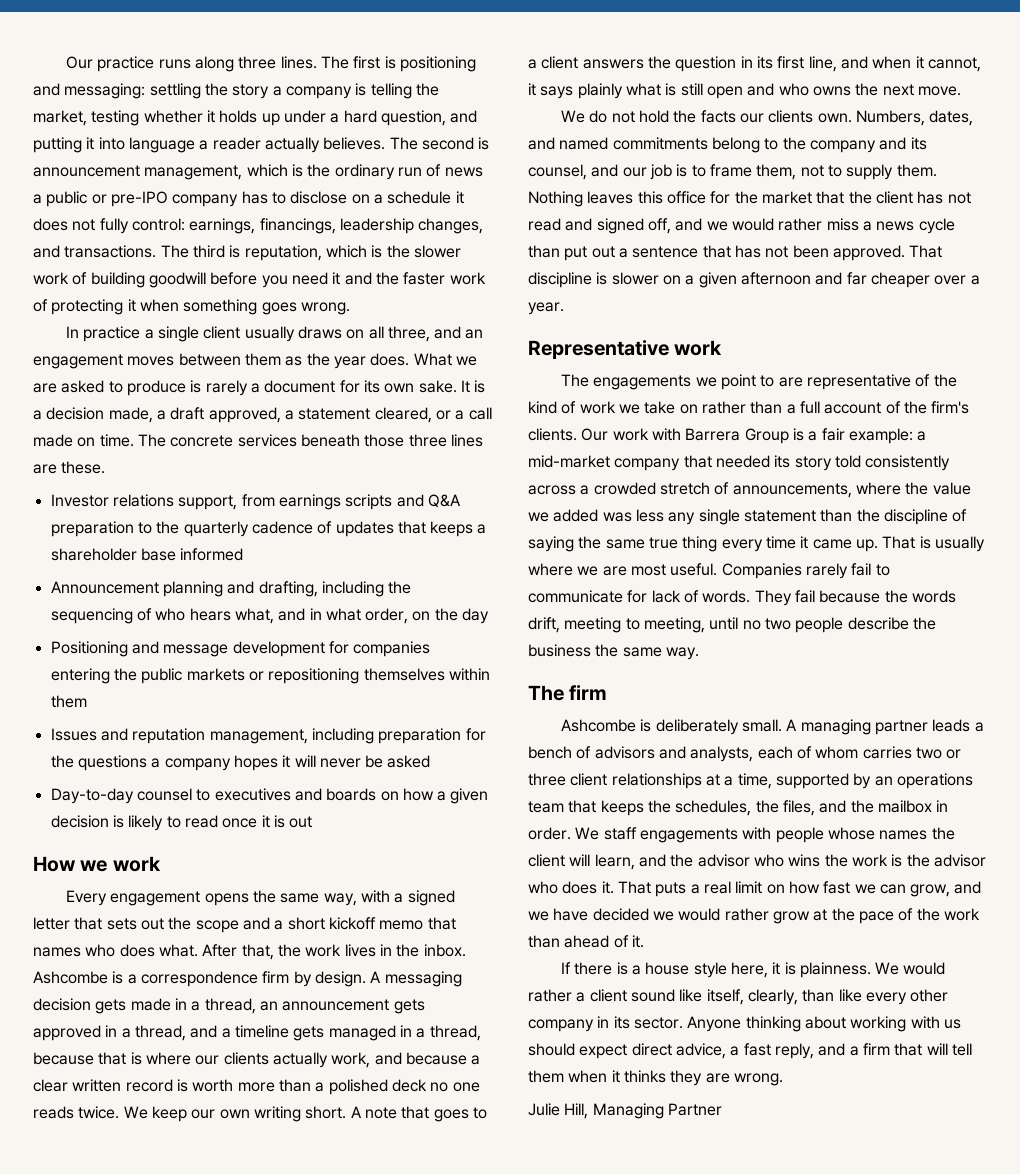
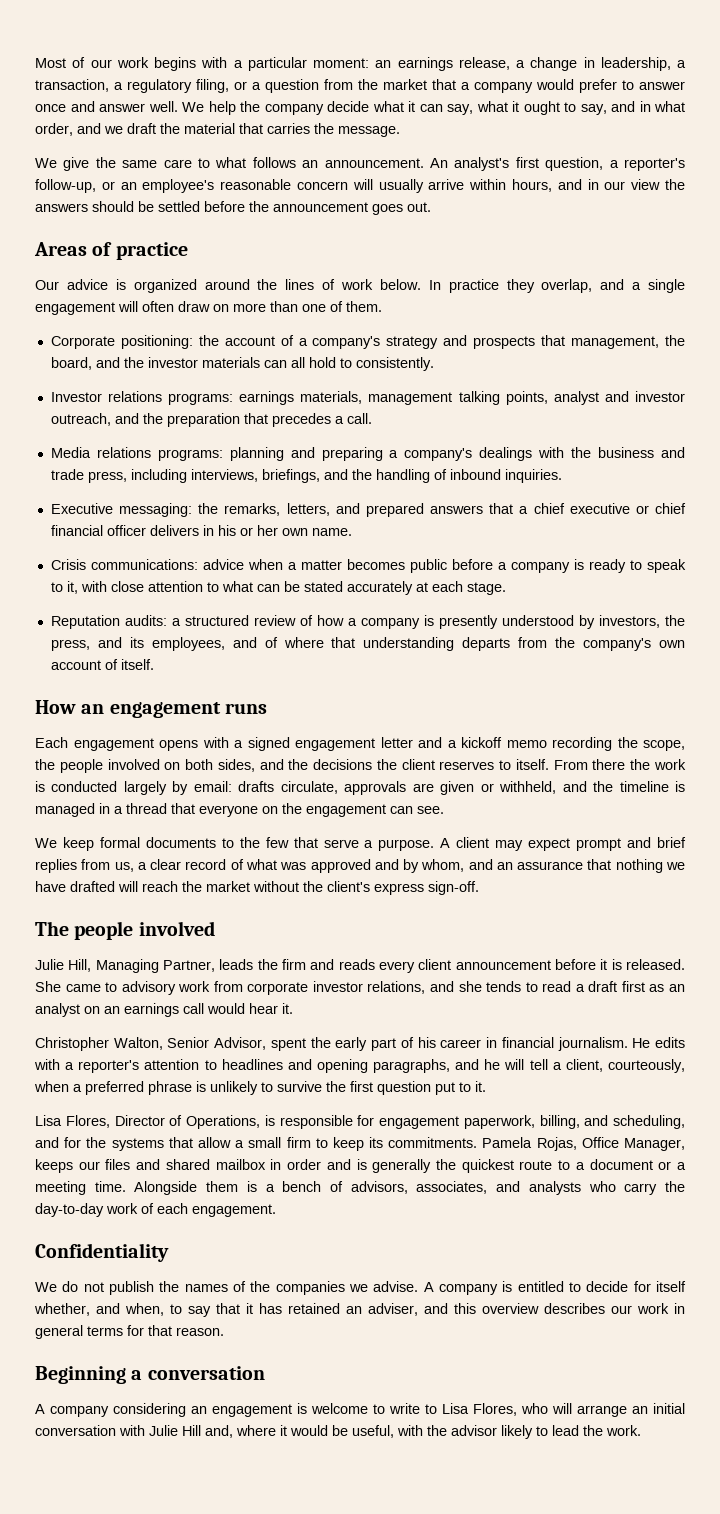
- Our practice runs along three lines. The first is positioning and messaging: settling the story a company is telling the market, testing whether it holds up under a hard question, and putting it into language a reader actually believes. The second is announcement management, which is the ordinary run of news a public or pre-IPO company has to disclose on a schedule it does not fully control: earnings, financings, leadership changes, and transactions. The third is reputation, which is the slower work of building goodwill before you need it and the faster work of protecting it when something goes wrong.
- In practice a single client usually draws on all three, and an engagement moves between them as the year does. What we are asked to produce is rarely a document for its own sake. It is a decision made, a draft approved, a statement cleared, or a call made on time. The concrete services beneath those three lines are these.
- Investor relations support, from earnings scripts and Q&A preparation to the quarterly cadence of updates that keeps a shareholder base informed
- Announcement planning and drafting, including the sequencing of who hears what, and in what order, on the day
- Positioning and message development for companies entering the public markets or repositioning themselves within them
- Issues and reputation management, including preparation for the questions a company hopes it will never be asked
- Day-to-day counsel to executives and boards on how a given decision is likely to read once it is out
- How we work
- Every engagement opens the same way, with a signed letter that sets out the scope and a short kickoff memo that names who does what. After that, the work lives in the inbox. Ashcombe is a correspondence firm by design. A messaging decision gets made in a thread, an announcement gets approved in a thread, and a timeline gets managed in a thread, because that is where our clients actually work, and because a clear written record is worth more than a polished deck no one reads twice. We keep our own writing short. A note that goes to a client answers the question in its first line, and when it cannot, it says plainly what is still open and who owns the next move.
- We do not hold the facts our clients own. Numbers, dates, and named commitments belong to the company and its counsel, and our job is to frame them, not to supply them. Nothing leaves this office for the market that the client has not read and signed off, and we would rather miss a news cycle than put out a sentence that has not been approved. That discipline is slower on a given afternoon and far cheaper over a year.
- Representative work
- The engagements we point to are representative of the kind of work we take on rather than a full account of the firm's clients. Our work with Barrera Group is a fair example: a mid-market company that needed its story told consistently across a crowded stretch of announcements, where the value we added was less any single statement than the discipline of saying the same true thing every time it came up. That is usually where we are most useful. Companies rarely fail to communicate for lack of words. They fail because the words drift, meeting to meeting, until no two people describe the business the same way.
- The firm
- Ashcombe is deliberately small. A managing partner leads a bench of advisors and analysts, each of whom carries two or three client relationships at a time, supported by an operations team that keeps the schedules, the files, and the mailbox in order. We staff engagements with people whose names the client will learn, and the advisor who wins the work is the advisor who does it. That puts a real limit on how fast we can grow, and we have decided we would rather grow at the pace of the work than ahead of it.
- If there is a house style here, it is plainness. We would rather a client sound like itself, clearly, than like every other company in its sector. Anyone thinking about working with us should expect direct advice, a fast reply, and a firm that will tell them when it thinks they are wrong.
- Julie Hill, Managing Partner
+ Most of our work begins with a particular moment: an earnings release, a change in leadership, a transaction, a regulatory filing, or a question from the market that a company would prefer to answer once and answer well. We help the company decide what it can say, what it ought to say, and in what order, and we draft the material that carries the message.
+ We give the same care to what follows an announcement. An analyst's first question, a reporter's follow-up, or an employee's reasonable concern will usually arrive within hours, and in our view the answers should be settled before the announcement goes out.
+ Areas of practice
+ Our advice is organized around the lines of work below. In practice they overlap, and a single engagement will often draw on more than one of them.
+ Corporate positioning: the account of a company's strategy and prospects that management, the board, and the investor materials can all hold to consistently.
+ Investor relations programs: earnings materials, management talking points, analyst and investor outreach, and the preparation that precedes a call.
+ Media relations programs: planning and preparing a company's dealings with the business and trade press, including interviews, briefings, and the handling of inbound inquiries.
+ Executive messaging: the remarks, letters, and prepared answers that a chief executive or chief financial officer delivers in his or her own name.
+ Crisis communications: advice when a matter becomes public before a company is ready to speak to it, with close attention to what can be stated accurately at each stage.
+ Reputation audits: a structured review of how a company is presently understood by investors, the press, and its employees, and of where that understanding departs from the company's own account of itself.
+ How an engagement runs
+ Each engagement opens with a signed engagement letter and a kickoff memo recording the scope, the people involved on both sides, and the decisions the client reserves to itself. From there the work is conducted largely by email: drafts circulate, approvals are given or withheld, and the timeline is managed in a thread that everyone on the engagement can see.
+ We keep formal documents to the few that serve a purpose. A client may expect prompt and brief replies from us, a clear record of what was approved and by whom, and an assurance that nothing we have drafted will reach the market without the client's express sign-off.
+ The people involved
+ Julie Hill, Managing Partner, leads the firm and reads every client announcement before it is released. She came to advisory work from corporate investor relations, and she tends to read a draft first as an analyst on an earnings call would hear it.
+ Christopher Walton, Senior Advisor, spent the early part of his career in financial journalism. He edits with a reporter's attention to headlines and opening paragraphs, and he will tell a client, courteously, when a preferred phrase is unlikely to survive the first question put to it.
+ Lisa Flores, Director of Operations, is responsible for engagement paperwork, billing, and scheduling, and for the systems that allow a small firm to keep its commitments. Pamela Rojas, Office Manager, keeps our files and shared mailbox in order and is generally the quickest route to a document or a meeting time. Alongside them is a bench of advisors, associates, and analysts who carry the day-to-day work of each engagement.
+ Confidentiality
+ We do not publish the names of the companies we advise. A company is entitled to decide for itself whether, and when, to say that it has retained an adviser, and this overview describes our work in general terms for that reason.
+ Beginning a conversation
+ A company considering an engagement is welcome to write to Lisa Flores, who will arrange an initial conversation with Julie Hill and, where it would be useful, with the advisor likely to lead the work.

